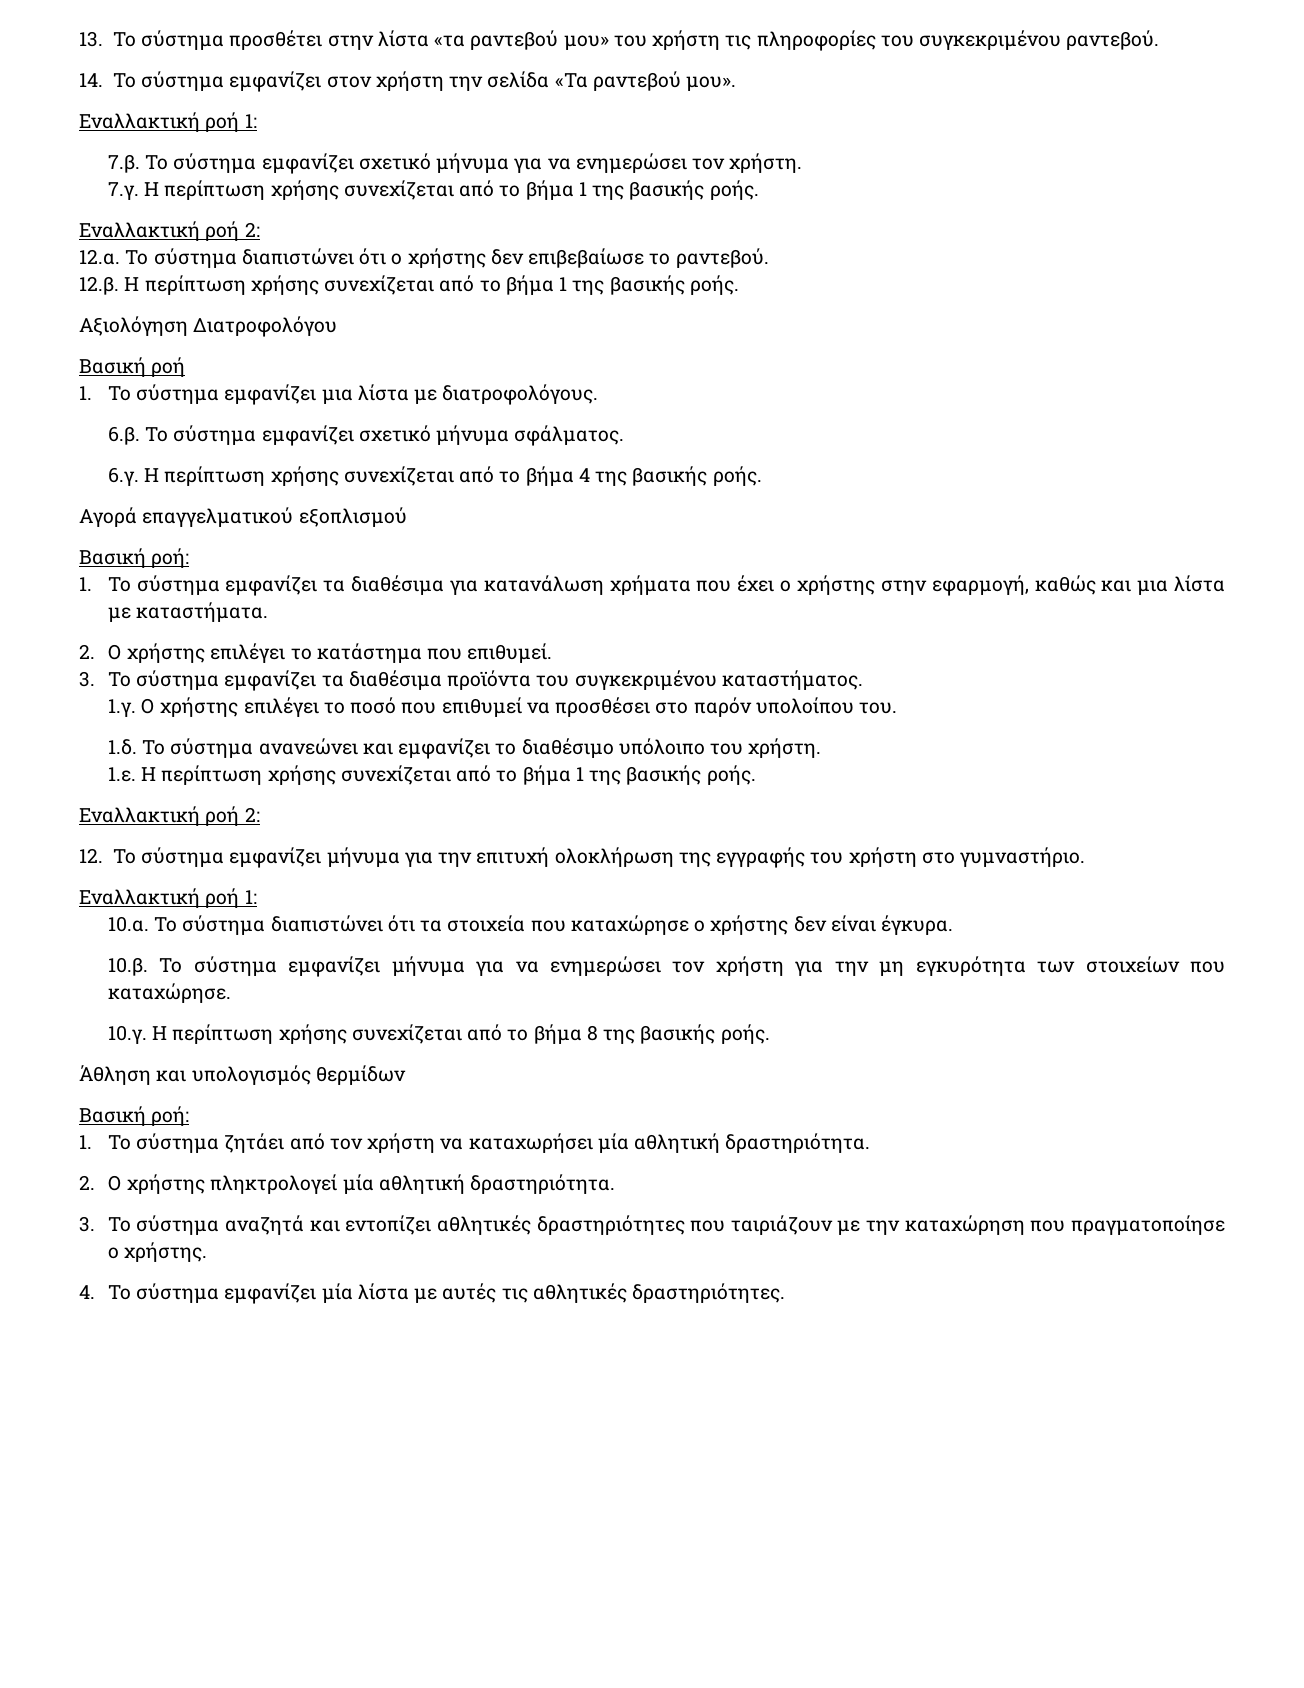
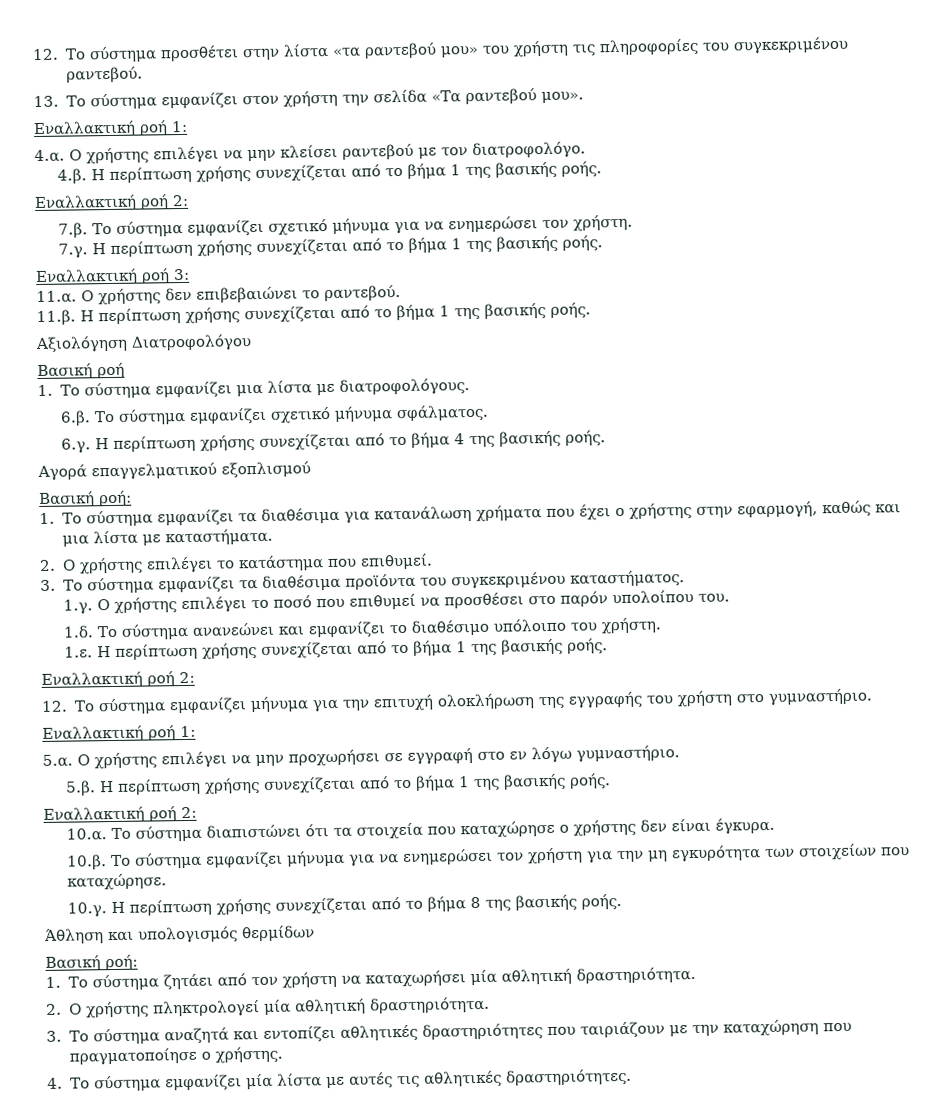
- 13. Το σύστημα προσθέτει στην λίστα «τα ραντεβού μου» του χρήστη τις πληροφορίες του συγκεκριμένου ραντεβού.
+ 12. Το σύστημα προσθέτει στην λίστα «τα ραντεβού μου» του χρήστη τις πληροφορίες του συγκεκριμένου ραντεβού.
- 14. Το σύστημα εμφανίζει στον χρήστη την σελίδα «Τα ραντεβού μου».
+ 13. Το σύστημα εμφανίζει στον χρήστη την σελίδα «Τα ραντεβού μου».
+ 4.α. Ο χρήστης επιλέγει να μην κλείσει ραντεβού με τον διατροφολόγο.
+ 4.β. Η περίπτωση χρήσης συνεχίζεται από το βήμα 1 της βασικής ροής.
+ Εναλλακτική ροή 2:
  7.γ. Η περίπτωση χρήσης συνεχίζεται από το βήμα 1 της βασικής ροής.
- Εναλλακτική ροή 2:
- 12.α. Το σύστημα διαπιστώνει ότι ο χρήστης δεν επιβεβαίωσε το ραντεβού.
+ Εναλλακτική ροή 3:
+ 11.α. Ο χρήστης δεν επιβεβαιώνει το ραντεβού.
- 12.β. Η περίπτωση χρήσης συνεχίζεται από το βήμα 1 της βασικής ροής.
+ 11.β. Η περίπτωση χρήσης συνεχίζεται από το βήμα 1 της βασικής ροής.
+ 5.α. Ο χρήστης επιλέγει να μην προχωρήσει σε εγγραφή στο εν λόγω γυμναστήριο.
+ 5.β. Η περίπτωση χρήσης συνεχίζεται από το βήμα 1 της βασικής ροής.
+ Εναλλακτική ροή 2:

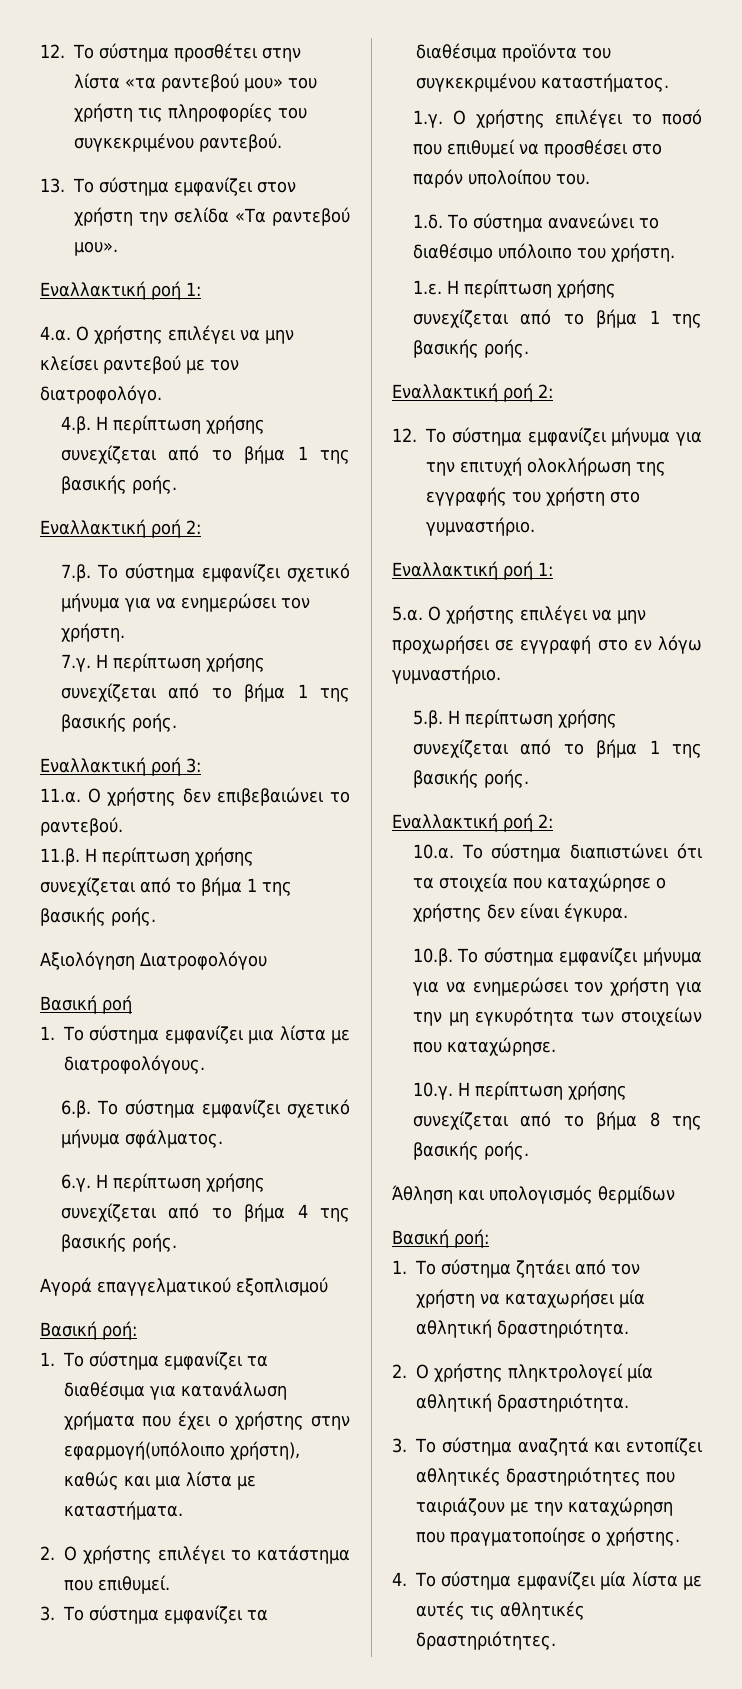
- 1. Το σύστημα εμφανίζει τα διαθέσιμα για κατανάλωση χρήματα που έχει ο χρήστης στην εφαρμογή, καθώς και μια λίστα με καταστήματα.
+ 1. Το σύστημα εμφανίζει τα διαθέσιμα για κατανάλωση χρήματα που έχει ο χρήστης στην εφαρμογή(υπόλοιπο χρήστη), καθώς και μια λίστα με καταστήματα.
- 1.δ. Το σύστημα ανανεώνει και εμφανίζει το διαθέσιμο υπόλοιπο του χρήστη.
+ 1.δ. Το σύστημα ανανεώνει το διαθέσιμο υπόλοιπο του χρήστη.

